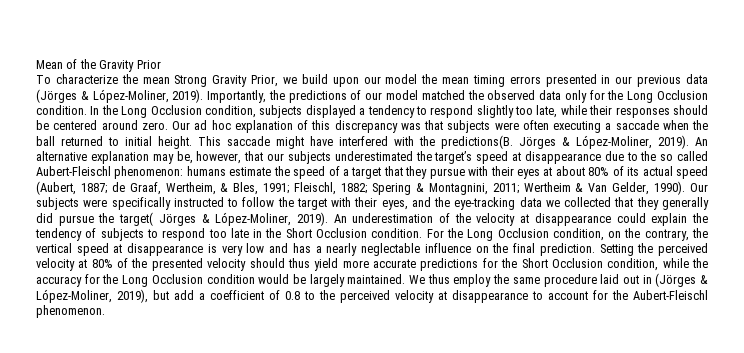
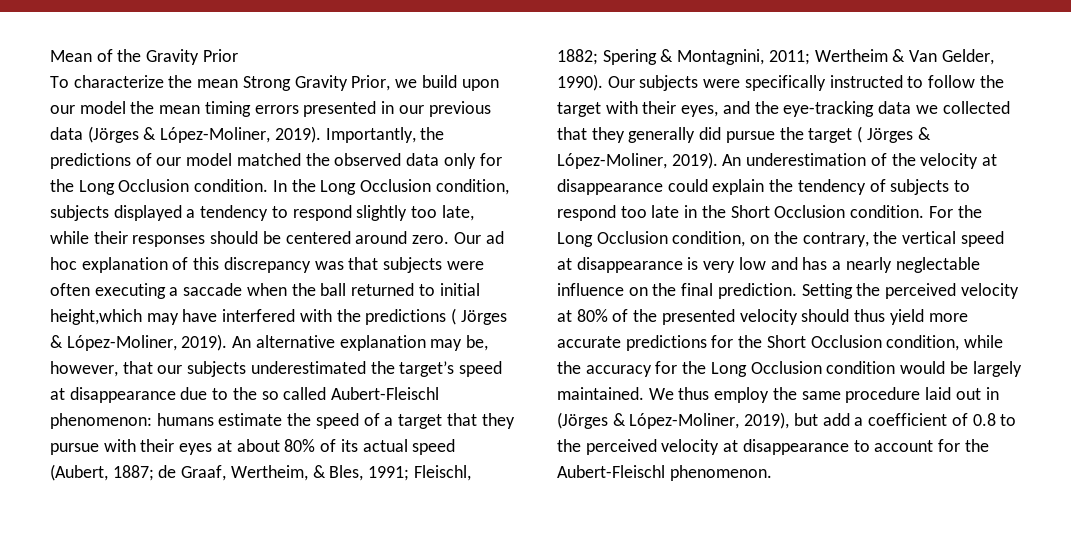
- Our ad hoc explanation of this discrepancy was that subjects were often executing a saccade when the ball returned to initial height. This saccade might have interfered with the predictions(B. Jörges & López-Moliner, 2019).
+ Our ad hoc explanation of this discrepancy was that subjects were often executing a saccade when the ball returned to initial height,which may have interfered with the predictions ( Jörges & López-Moliner, 2019).
- Our subjects were specifically instructed to follow the target with their eyes, and the eye-tracking data we collected that they generally did pursue the target( Jörges & López-Moliner, 2019).
+ Our subjects were specifically instructed to follow the target with their eyes, and the eye-tracking data we collected that they generally did pursue the target ( Jörges & López-Moliner, 2019).

